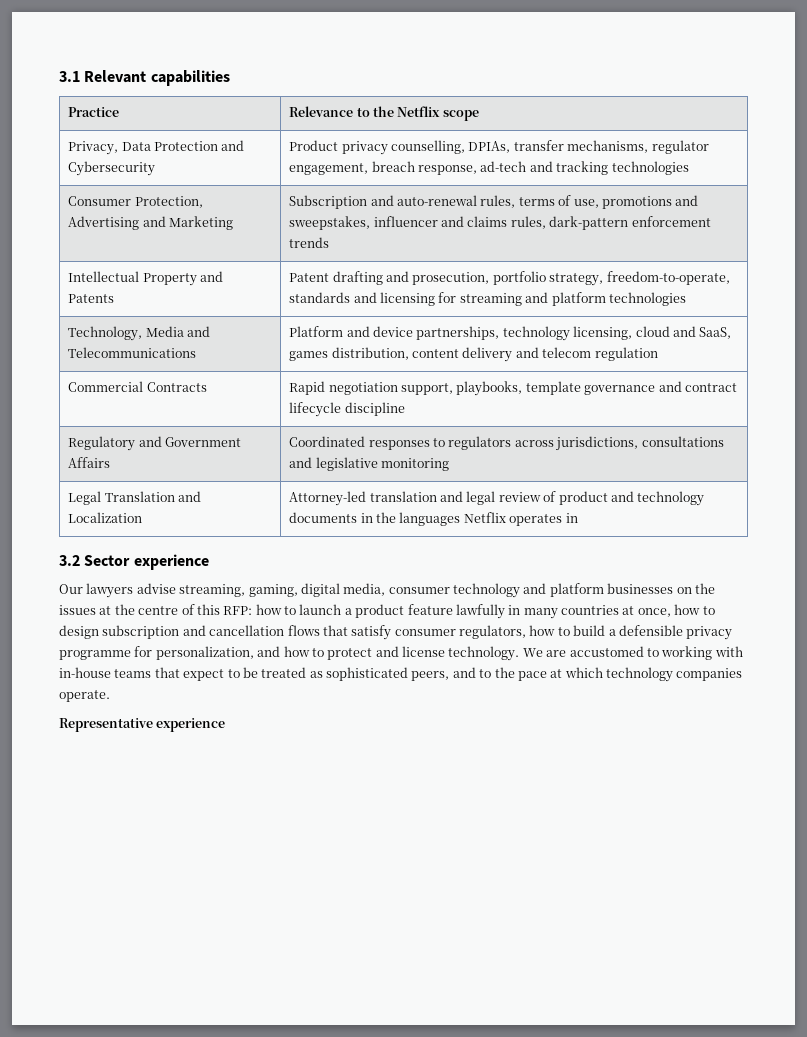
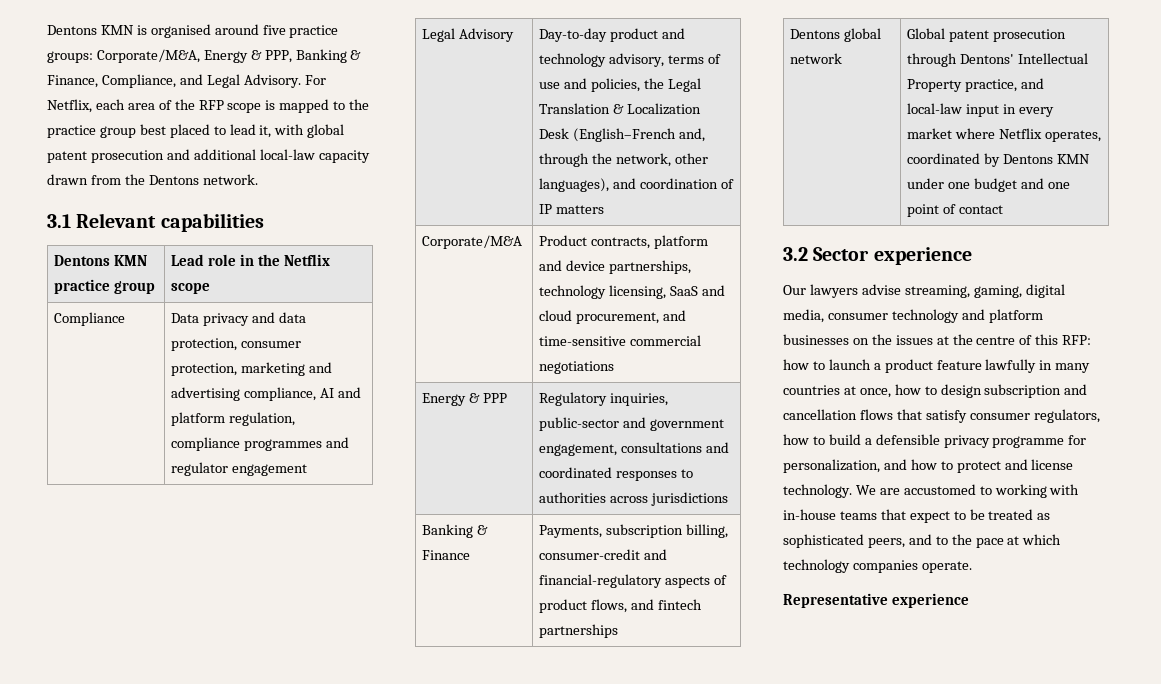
+ Dentons KMN is organised around five practice groups: Corporate/M&A, Energy & PPP, Banking & Finance, Compliance, and Legal Advisory. For Netflix, each area of the RFP scope is mapped to the practice group best placed to lead it, with global patent prosecution and additional local-law capacity drawn from the Dentons network.
  3.1 Relevant capabilities
- Practice | Relevance to the Netflix scope
- Privacy, Data Protection and Cybersecurity | Product privacy counselling, DPIAs, transfer mechanisms, regulator engagement, breach response, ad-tech and tracking technologies
- Consumer Protection, Advertising and Marketing | Subscription and auto-renewal rules, terms of use, promotions and sweepstakes, influencer and claims rules, dark-pattern enforcement trends
- Intellectual Property and Patents | Patent drafting and prosecution, portfolio strategy, freedom-to-operate, standards and licensing for streaming and platform technologies
- Technology, Media and Telecommunications | Platform and device partnerships, technology licensing, cloud and SaaS, games distribution, content delivery and telecom regulation
- Commercial Contracts | Rapid negotiation support, playbooks, template governance and contract lifecycle discipline
- Regulatory and Government Affairs | Coordinated responses to regulators across jurisdictions, consultations and legislative monitoring
- Legal Translation and Localization | Attorney-led translation and legal review of product and technology documents in the languages Netflix operates in
+ Dentons KMN practice group | Lead role in the Netflix scope
+ Compliance | Data privacy and data protection, consumer protection, marketing and advertising compliance, AI and platform regulation, compliance programmes and regulator engagement
+ Legal Advisory | Day-to-day product and technology advisory, terms of use and policies, the Legal Translation & Localization Desk (English–French and, through the network, other languages), and coordination of IP matters
+ Corporate/M&A | Product contracts, platform and device partnerships, technology licensing, SaaS and cloud procurement, and time-sensitive commercial negotiations
+ Energy & PPP | Regulatory inquiries, public-sector and government engagement, consultations and coordinated responses to authorities across jurisdictions
+ Banking & Finance | Payments, subscription billing, consumer-credit and financial-regulatory aspects of product flows, and fintech partnerships
+ Dentons global network | Global patent prosecution through Dentons' Intellectual Property practice, and local-law input in every market where Netflix operates, coordinated by Dentons KMN under one budget and one point of contact

